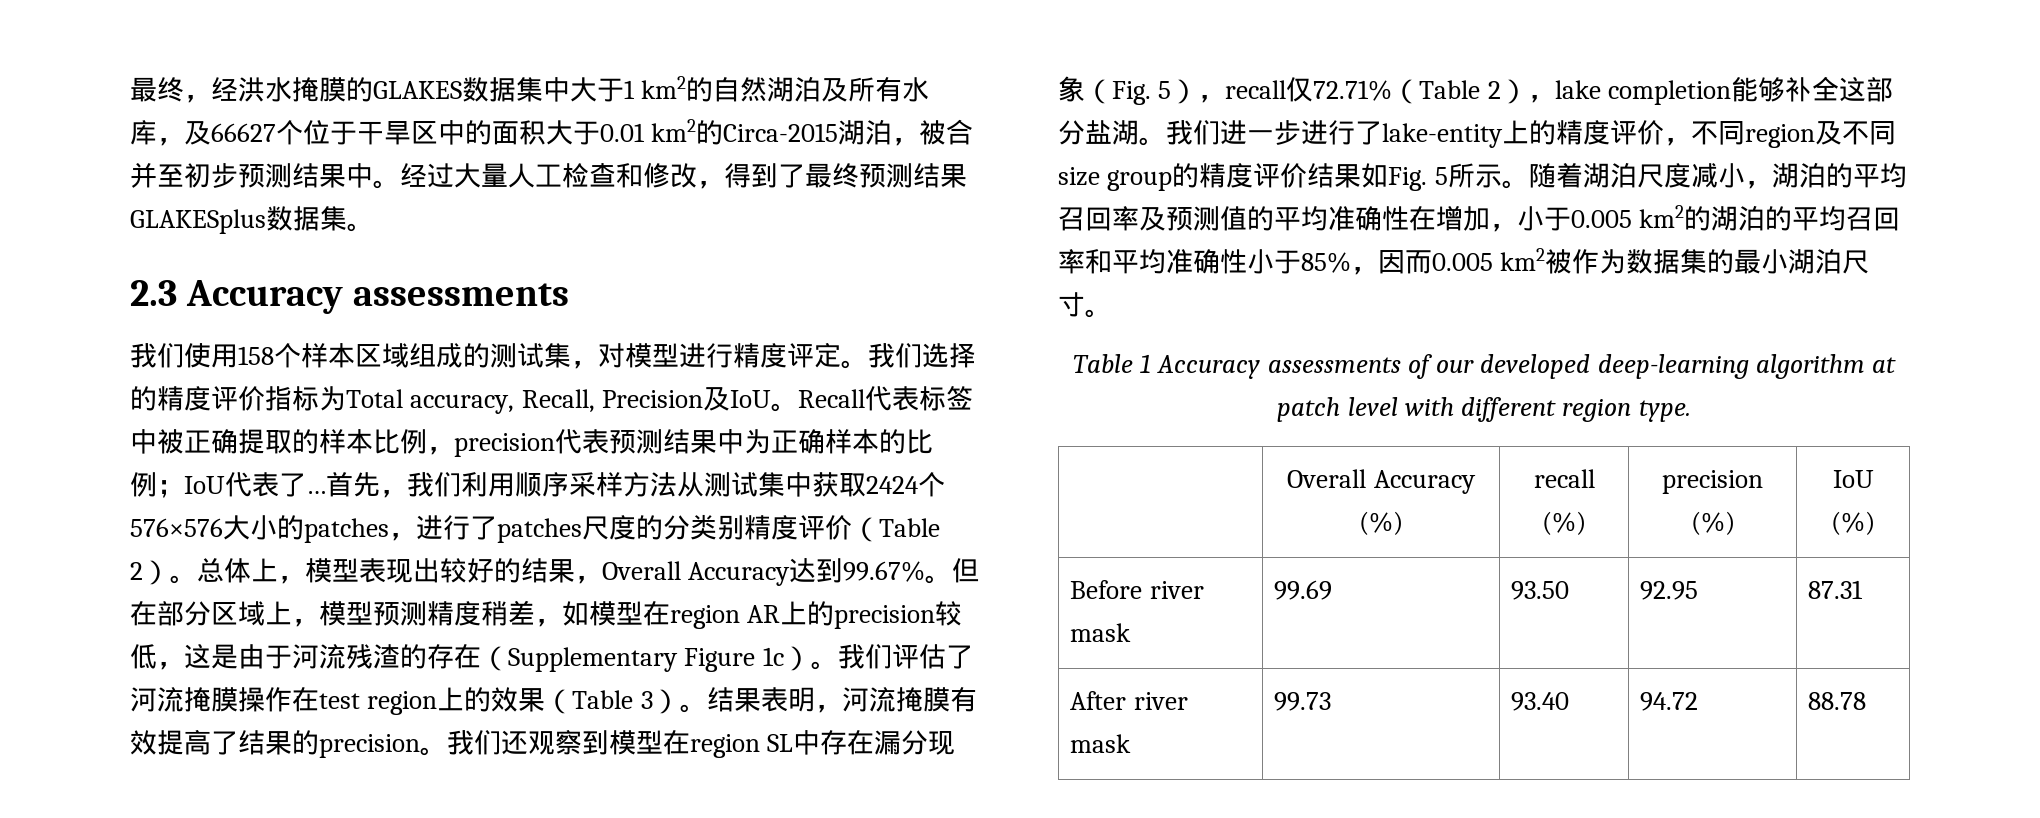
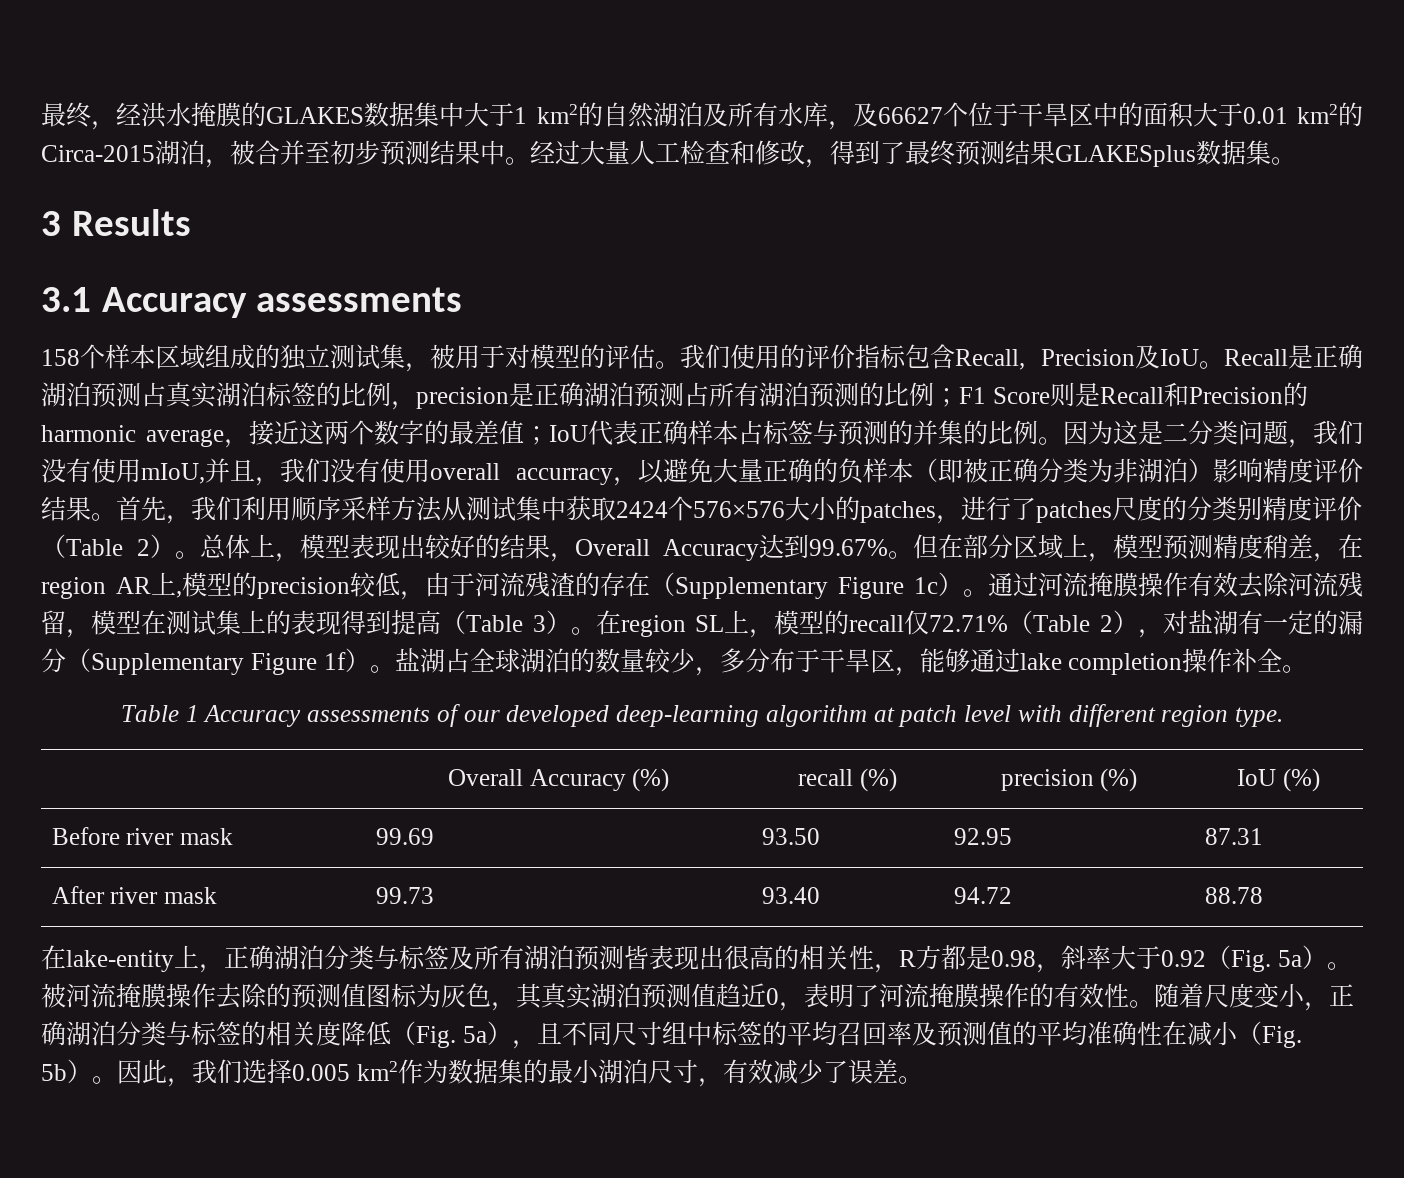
- 2.3 Accuracy assessments
+ 3 Results
+ 3.1 Accuracy assessments
- 我们使用158个样本区域组成的测试集，对模型进行精度评定。我们选择的精度评价指标为Total accuracy, Recall, Precision及IoU。
+ 158个样本区域组成的独立测试集，被用于对模型的评估。我们使用的评价指标包含Recall, Precision及IoU。
- Recall代表标签中被正确提取的样本比例，precision代表预测结果中为正确样本的比例；IoU代表了…
+ Recall是正确湖泊预测占真实湖泊标签的比例，precision是正确湖泊预测占所有湖泊预测的比例；F1 Score则是Recall和Precision的harmonic average，接近这两个数字的最差值；IoU代表正确样本占标签与预测的并集的比例。因为这是二分类问题，我们没有使用mIoU,并且，我们没有使用overall accurracy，以避免大量正确的负样本（即被正确分类为非湖泊）影响精度评价结果。
- 但在部分区域上，模型预测精度稍差，如模型在region AR上的precision较低，这是由于河流残渣的存在（Supplementary Figure 1c）。
+ 但在部分区域上，模型预测精度稍差，在region AR上,模型的precision较低，由于河流残渣的存在（Supplementary Figure 1c）。
- 我们评估了河流掩膜操作在test region上的效果（Table 3）。结果表明，河流掩膜有效提高了结果的precision。我们还观察到模型在region SL中存在漏分现象（Fig. 5），recall仅72.71%（Table 2），lake completion能够补全这部分盐湖。我们进一步进行了lake-entity上的精度评价，不同region及不同size group的精度评价结果如Fig. 5所示。随着湖泊尺度减小，湖泊的平均召回率及预测值的平均准确性在增加，小于0.005 km2的湖泊的平均召回率和平均准确性小于85%，因而0.005 km2被作为数据集的最小湖泊尺寸。
+ 通过河流掩膜操作有效去除河流残留，模型在测试集上的表现得到提高（Table 3）。在region SL上，模型的recall仅72.71%（Table 2），对盐湖有一定的漏分（Supplementary Figure 1f）。盐湖占全球湖泊的数量较少，多分布于干旱区，能够通过lake completion操作补全。
+ 在lake-entity上，正确湖泊分类与标签及所有湖泊预测皆表现出很高的相关性，R方都是0.98，斜率大于0.92（Fig. 5a）。被河流掩膜操作去除的预测值图标为灰色，其真实湖泊预测值趋近0，表明了河流掩膜操作的有效性。随着尺度变小，正确湖泊分类与标签的相关度降低（Fig. 5a），且不同尺寸组中标签的平均召回率及预测值的平均准确性在减小（Fig. 5b）。因此，我们选择0.005 km2作为数据集的最小湖泊尺寸，有效减少了误差。

